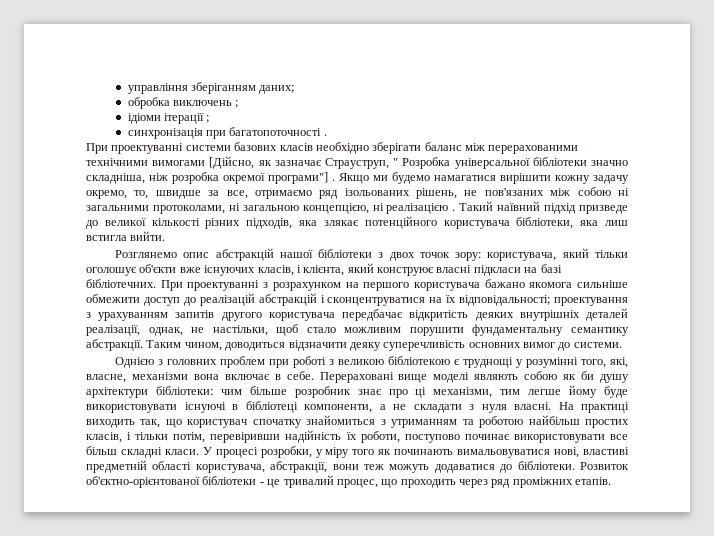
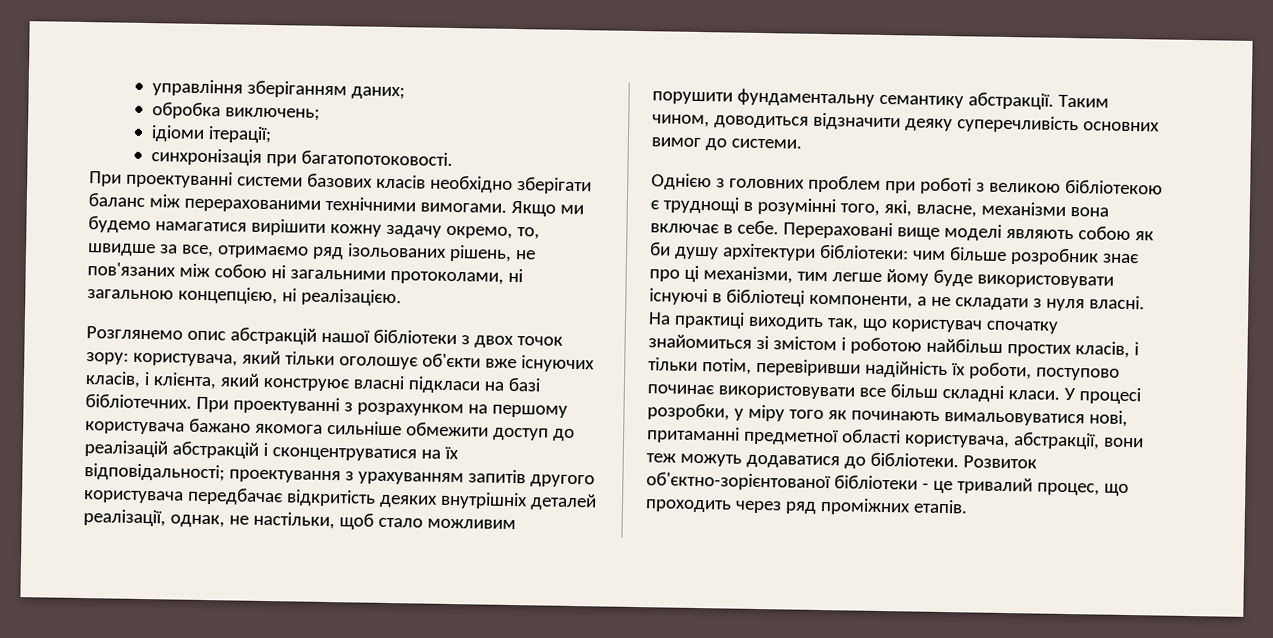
- обробка виключень ;
+ обробка виключень;
- ідіоми ітерації ;
+ ідіоми ітерації;
- синхронізація при багатопоточності .
+ синхронізація при багатопотоковості.
- При проектуванні системи базових класів необхідно зберігати баланс між перерахованими технічними вимогами [Дійсно, як зазначає Страуструп, " Розробка універсальної бібліотеки значно складніша, ніж розробка окремої програми"] .
+ При проектуванні системи базових класів необхідно зберігати баланс між перерахованими технічними вимогами.
- Якщо ми будемо намагатися вирішити кожну задачу окремо, то, швидше за все, отримаємо ряд ізольованих рішень, не пов'язаних між собою ні загальними протоколами, ні загальною концепцією, ні реалізацією . Такий наївний підхід призведе до великої кількості різних підходів, яка злякає потенційного користувача бібліотеки, яка лиш встигла вийти.
+ Якщо ми будемо намагатися вирішити кожну задачу окремо, то, швидше за все, отримаємо ряд ізольованих рішень, не пов'язаних між собою ні загальними протоколами, ні загальною концепцією, ні реалізацією.
- При проектуванні з розрахунком на першого користувача бажано якомога сильніше обмежити доступ до реалізацій абстракцій і сконцентруватися на їх відповідальності; проектування з урахуванням запитів другого користувача передбачає відкритість деяких внутрішніх деталей реалізації, однак, не настільки, щоб стало можливим порушити фундаментальну семантику абстракції.
+ При проектуванні з розрахунком на першому користувача бажано якомога сильніше обмежити доступ до реалізацій абстракцій і сконцентруватися на їх відповідальності; проектування з урахуванням запитів другого користувача передбачає відкритість деяких внутрішніх деталей реалізації, однак, не настільки, щоб стало можливим порушити фундаментальну семантику абстракції.
- Однією з головних проблем при роботі з великою бібліотекою є труднощі у розумінні того, які, власне, механізми вона включає в себе.
+ Однією з головних проблем при роботі з великою бібліотекою є труднощі в розумінні того, які, власне, механізми вона включає в себе.
- На практиці виходить так, що користувач спочатку знайомиться з утриманням та роботою найбільш простих класів, і тільки потім, перевіривши надійність їх роботи, поступово починає використовувати все більш складні класи.
+ На практиці виходить так, що користувач спочатку знайомиться зі змістом і роботою найбільш простих класів, і тільки потім, перевіривши надійність їх роботи, поступово починає використовувати все більш складні класи.
- У процесі розробки, у міру того як починають вимальовуватися нові, властиві предметній області користувача, абстракції, вони теж можуть додаватися до бібліотеки.
+ У процесі розробки, у міру того як починають вимальовуватися нові, притаманні предметної області користувача, абстракції, вони теж можуть додаватися до бібліотеки.
- Розвиток об'єктно-орієнтованої бібліотеки - це тривалий процес, що проходить через ряд проміжних етапів.
+ Розвиток об'єктно-зорієнтованої бібліотеки - це тривалий процес, що проходить через ряд проміжних етапів.

